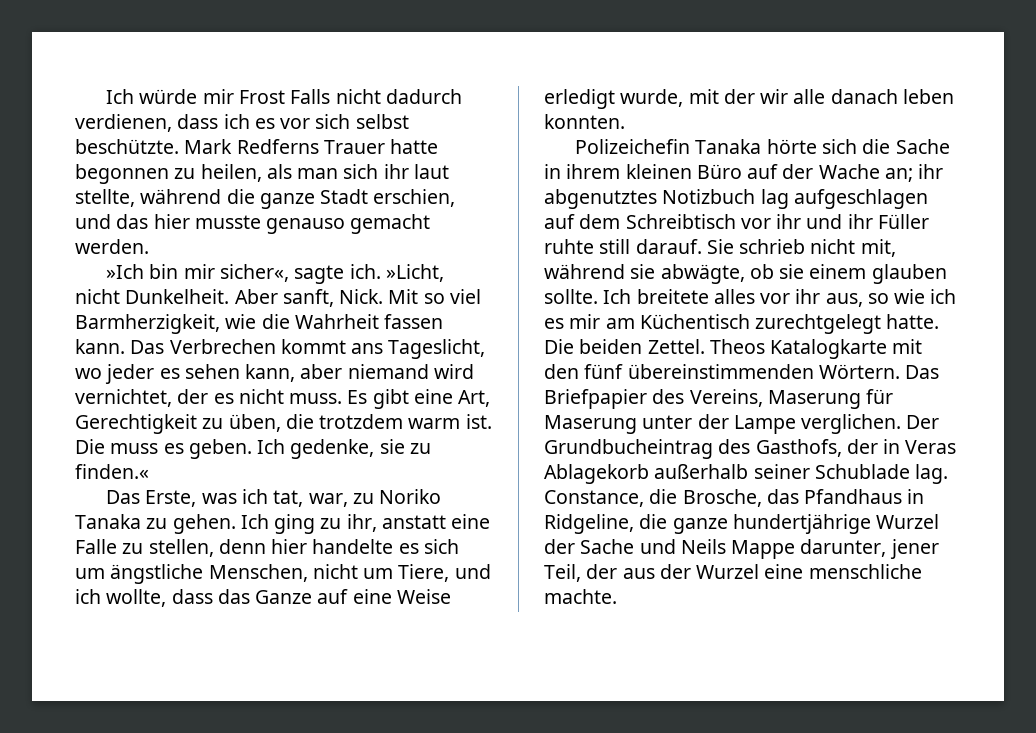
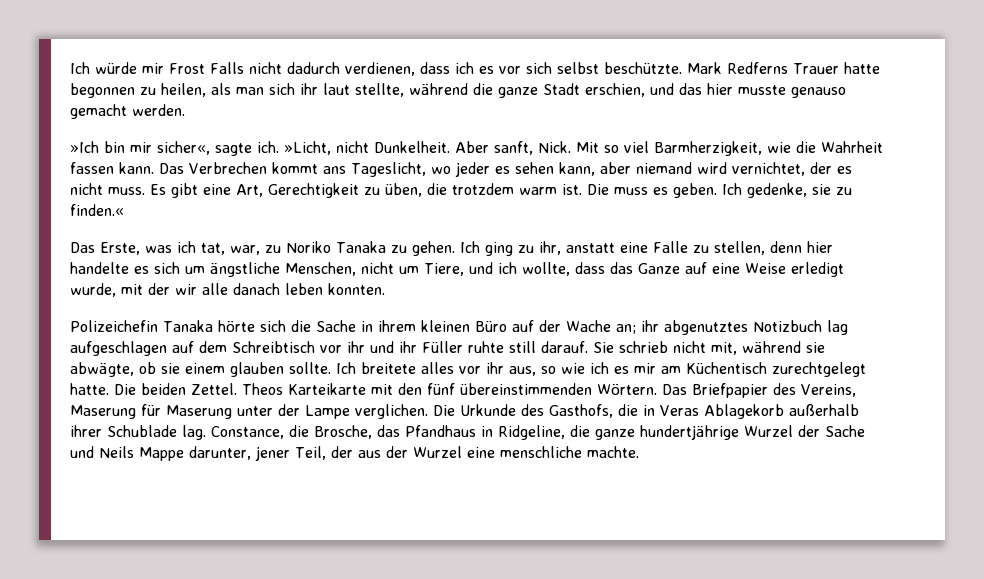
- Theos Katalogkarte mit den fünf übereinstimmenden Wörtern.
+ Theos Karteikarte mit den fünf übereinstimmenden Wörtern.
- Der Grundbucheintrag des Gasthofs, der in Veras Ablagekorb außerhalb seiner Schublade lag.
+ Die Urkunde des Gasthofs, die in Veras Ablagekorb außerhalb ihrer Schublade lag.

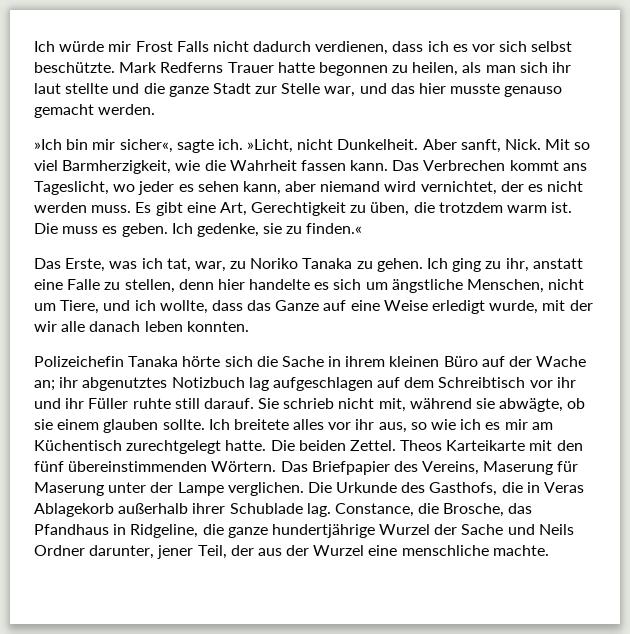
- Mark Redferns Trauer hatte begonnen zu heilen, als man sich ihr laut stellte, während die ganze Stadt erschien, und das hier musste genauso gemacht werden.
+ Mark Redferns Trauer hatte begonnen zu heilen, als man sich ihr laut stellte und die ganze Stadt zur Stelle war, und das hier musste genauso gemacht werden.
- Das Verbrechen kommt ans Tageslicht, wo jeder es sehen kann, aber niemand wird vernichtet, der es nicht muss.
+ Das Verbrechen kommt ans Tageslicht, wo jeder es sehen kann, aber niemand wird vernichtet, der es nicht werden muss.
- Constance, die Brosche, das Pfandhaus in Ridgeline, die ganze hundertjährige Wurzel der Sache und Neils Mappe darunter, jener Teil, der aus der Wurzel eine menschliche machte.
+ Constance, die Brosche, das Pfandhaus in Ridgeline, die ganze hundertjährige Wurzel der Sache und Neils Ordner darunter, jener Teil, der aus der Wurzel eine menschliche machte.

